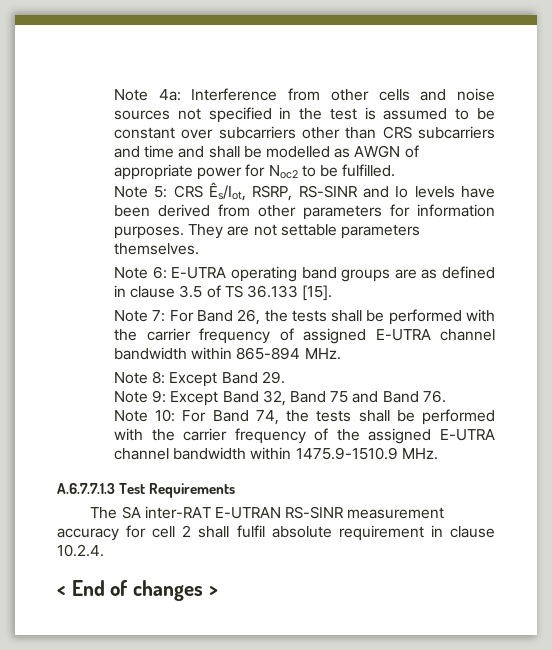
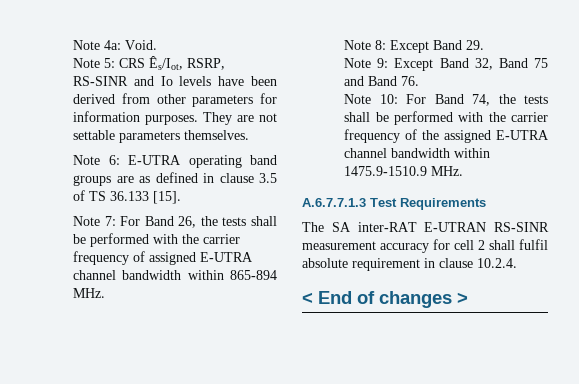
- Note 4a: Interference from other cells and noise sources not specified in the test is assumed to be constant over subcarriers other than CRS subcarriers and time and shall be modelled as AWGN of appropriate power for Noc2 to be fulfilled.
+ Note 4a: Void.

